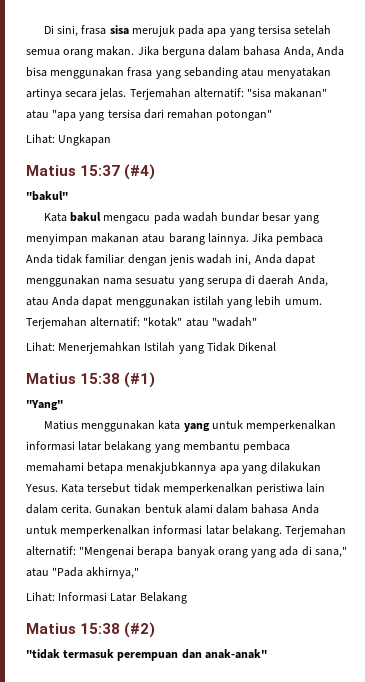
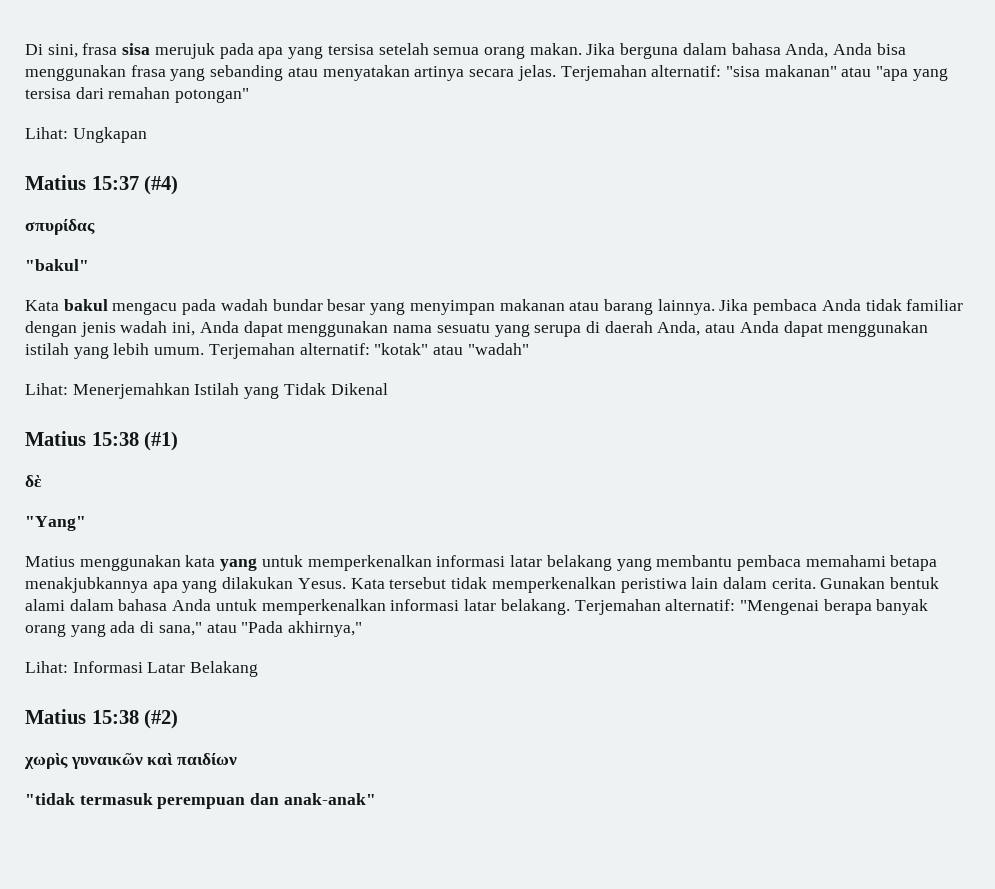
+ σπυρίδας
+ δὲ
+ χωρὶς γυναικῶν καὶ παιδίων

